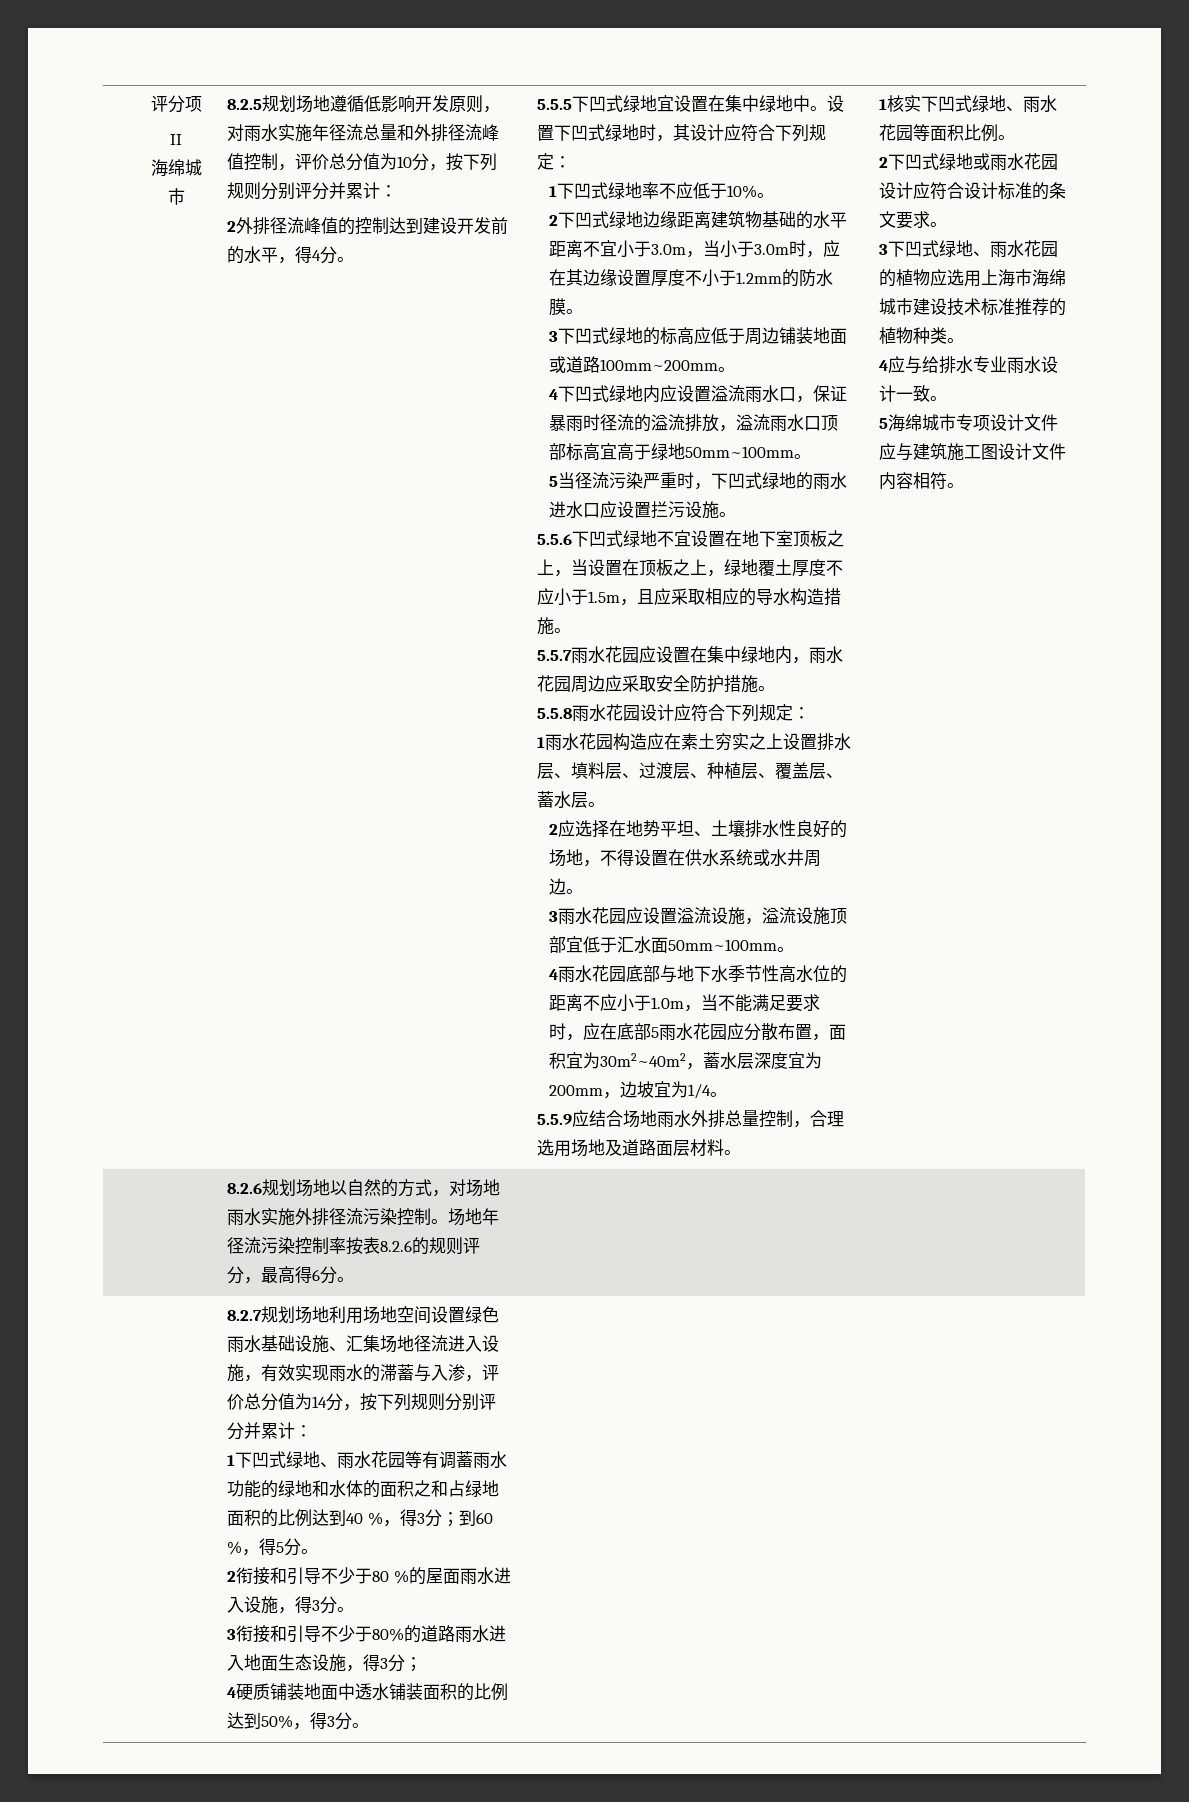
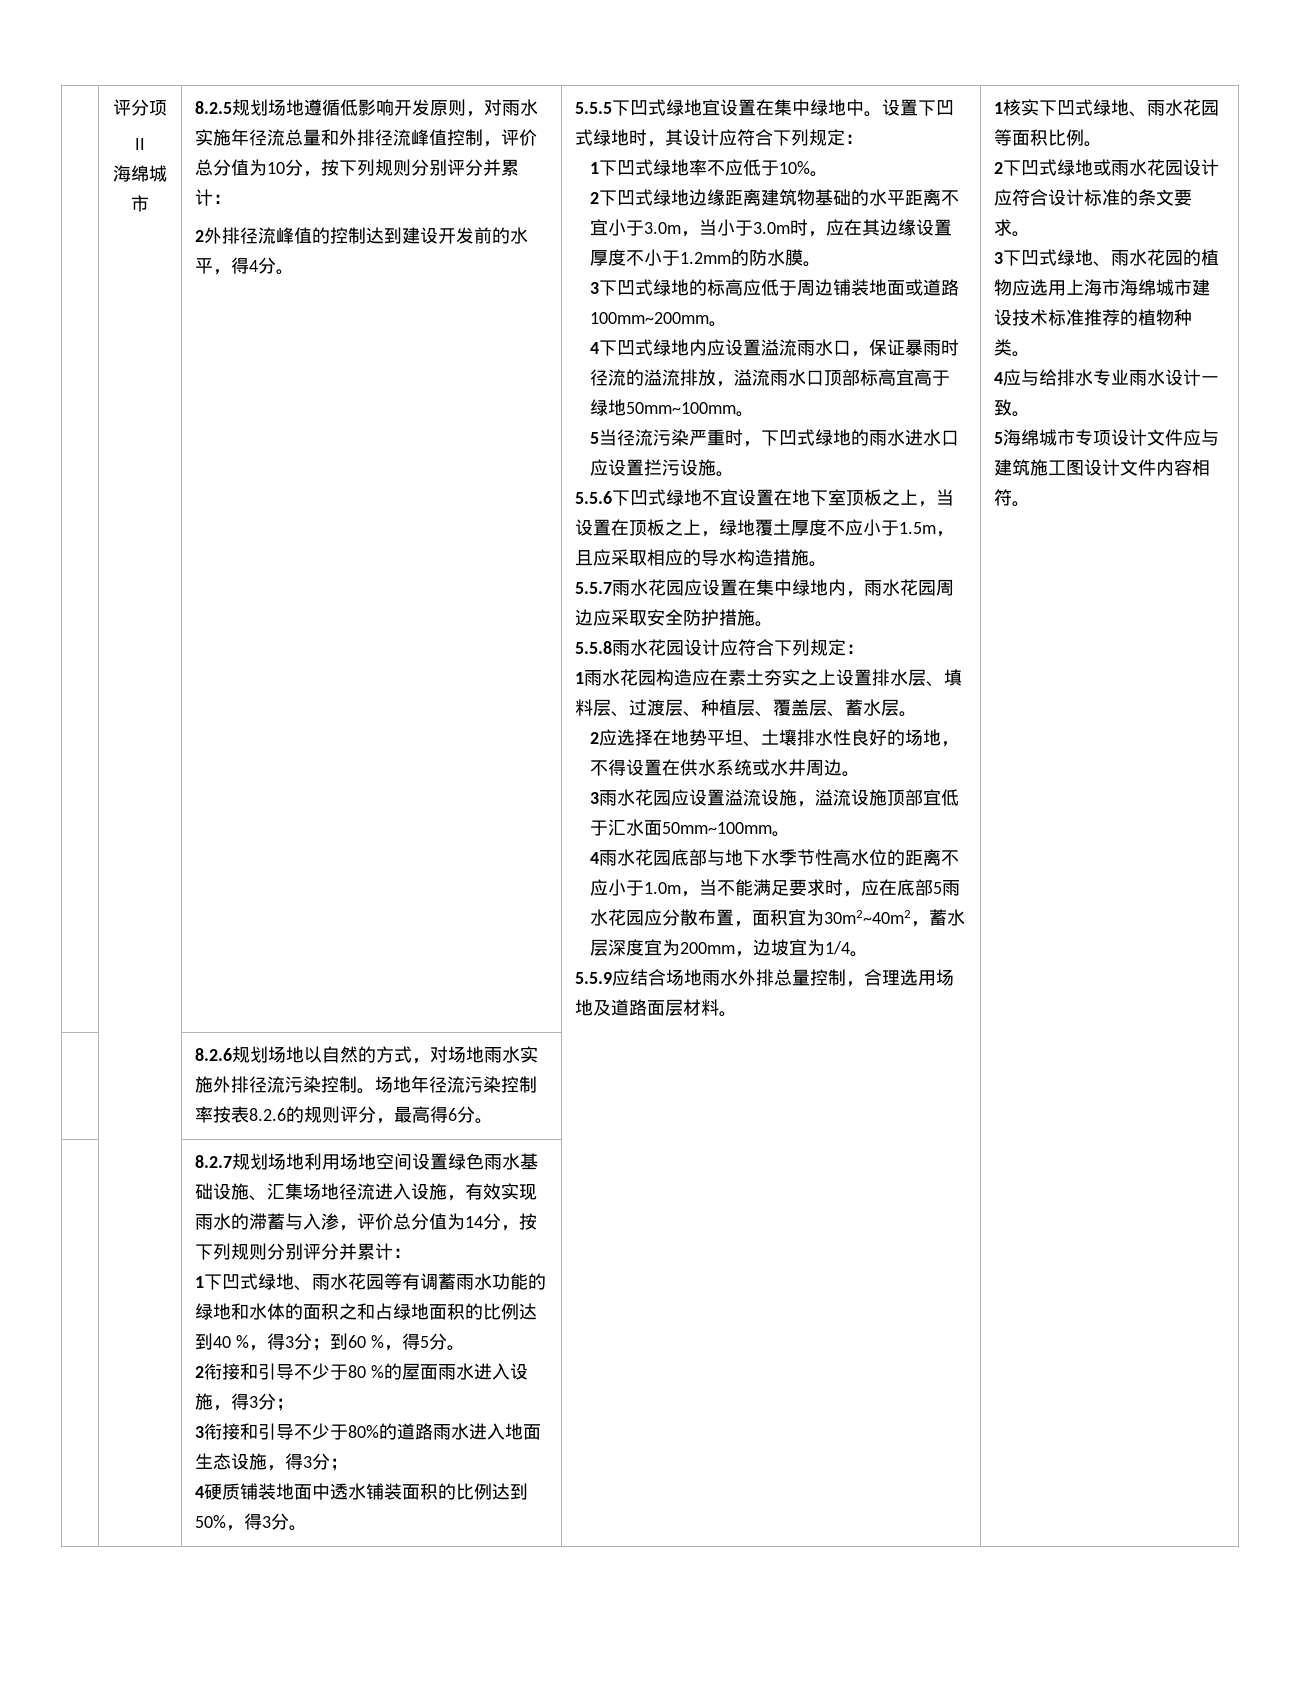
- 1雨水花园构造应在素土穷实之上设置排水层、填料层、过渡层、种植层、覆盖层、蓄水层。
+ 1雨水花园构造应在素土夯实之上设置排水层、填料层、过渡层、种植层、覆盖层、蓄水层。
- 2衔接和引导不少于80 %的屋面雨水进入设施，得3分。
+ 2衔接和引导不少于80 %的屋面雨水进入设施，得3分；

